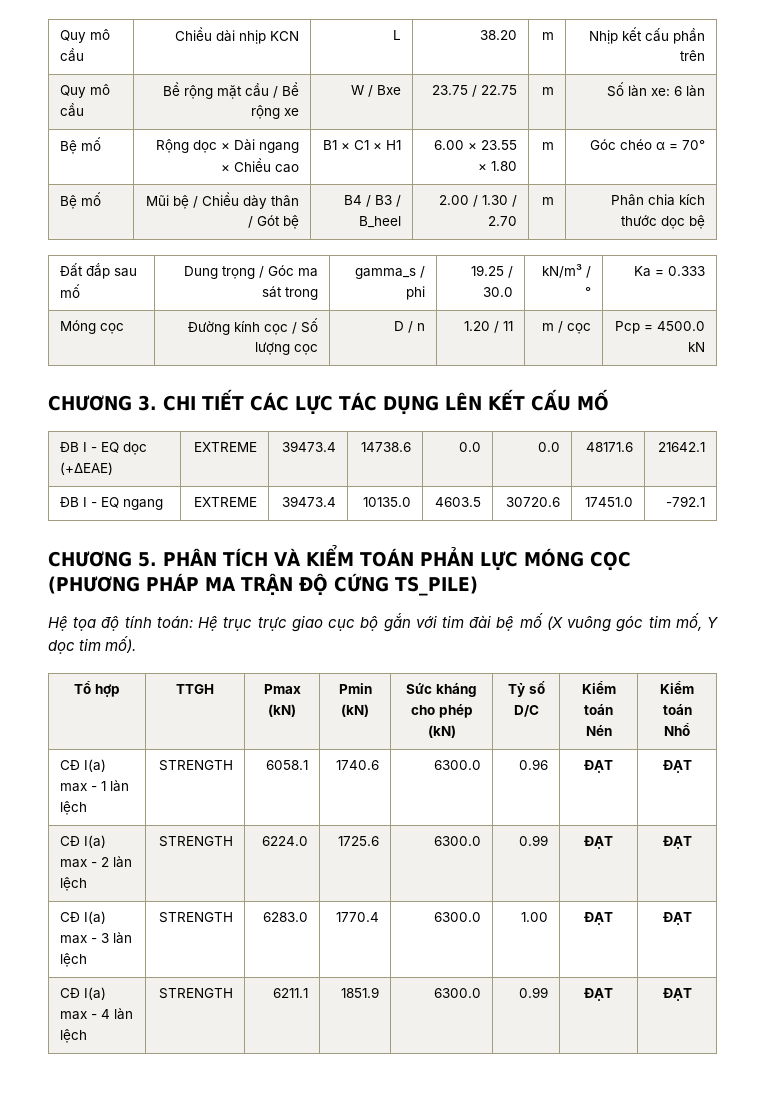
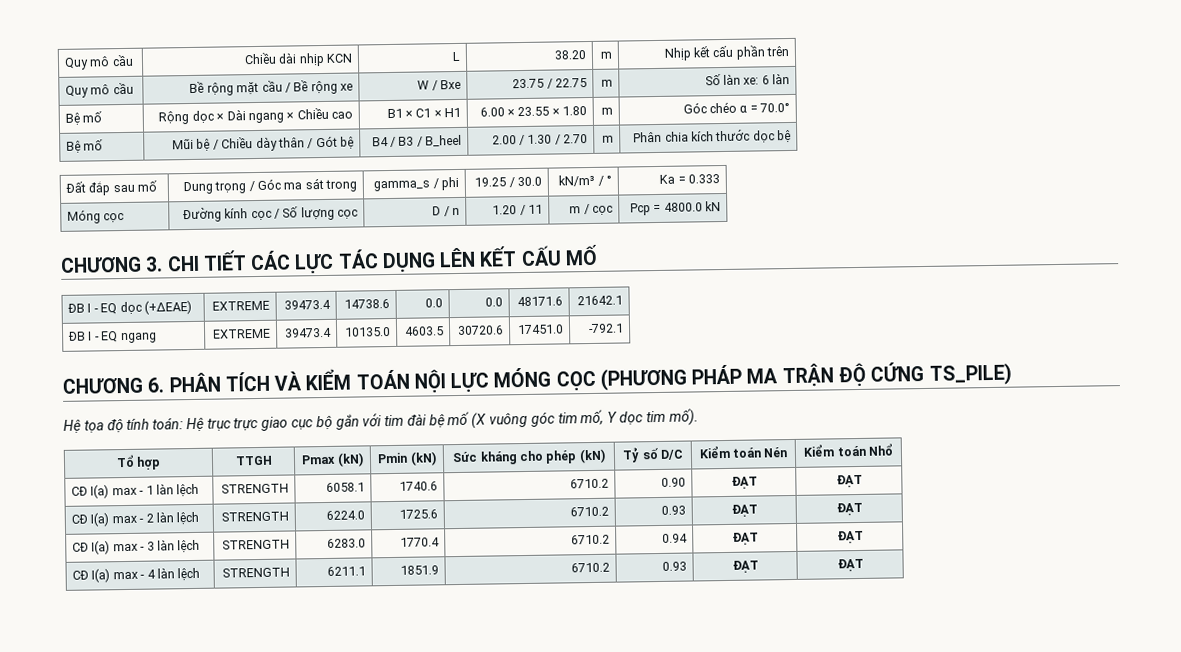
- Bệ mố | Rộng dọc × Dài ngang × Chiều cao | B1 × C1 × H1 | 6.00 × 23.55 × 1.80 | m | Góc chéo α = 70°
+ Bệ mố | Rộng dọc × Dài ngang × Chiều cao | B1 × C1 × H1 | 6.00 × 23.55 × 1.80 | m | Góc chéo α = 70.0°
- Móng cọc | Đường kính cọc / Số lượng cọc | D / n | 1.20 / 11 | m / cọc | Pcp = 4500.0 kN
+ Móng cọc | Đường kính cọc / Số lượng cọc | D / n | 1.20 / 11 | m / cọc | Pcp = 4800.0 kN
- CHƯƠNG 5. PHÂN TÍCH VÀ KIỂM TOÁN PHẢN LỰC MÓNG CỌC (PHƯƠNG PHÁP MA TRẬN ĐỘ CỨNG TS_PILE)
+ CHƯƠNG 6. PHÂN TÍCH VÀ KIỂM TOÁN NỘI LỰC MÓNG CỌC (PHƯƠNG PHÁP MA TRẬN ĐỘ CỨNG TS_PILE)
- CĐ I(a) max - 1 làn lệch | STRENGTH | 6058.1 | 1740.6 | 6300.0 | 0.96 | ĐẠT | ĐẠT
+ CĐ I(a) max - 1 làn lệch | STRENGTH | 6058.1 | 1740.6 | 6710.2 | 0.90 | ĐẠT | ĐẠT
- CĐ I(a) max - 2 làn lệch | STRENGTH | 6224.0 | 1725.6 | 6300.0 | 0.99 | ĐẠT | ĐẠT
+ CĐ I(a) max - 2 làn lệch | STRENGTH | 6224.0 | 1725.6 | 6710.2 | 0.93 | ĐẠT | ĐẠT
- CĐ I(a) max - 3 làn lệch | STRENGTH | 6283.0 | 1770.4 | 6300.0 | 1.00 | ĐẠT | ĐẠT
+ CĐ I(a) max - 3 làn lệch | STRENGTH | 6283.0 | 1770.4 | 6710.2 | 0.94 | ĐẠT | ĐẠT
- CĐ I(a) max - 4 làn lệch | STRENGTH | 6211.1 | 1851.9 | 6300.0 | 0.99 | ĐẠT | ĐẠT
+ CĐ I(a) max - 4 làn lệch | STRENGTH | 6211.1 | 1851.9 | 6710.2 | 0.93 | ĐẠT | ĐẠT

